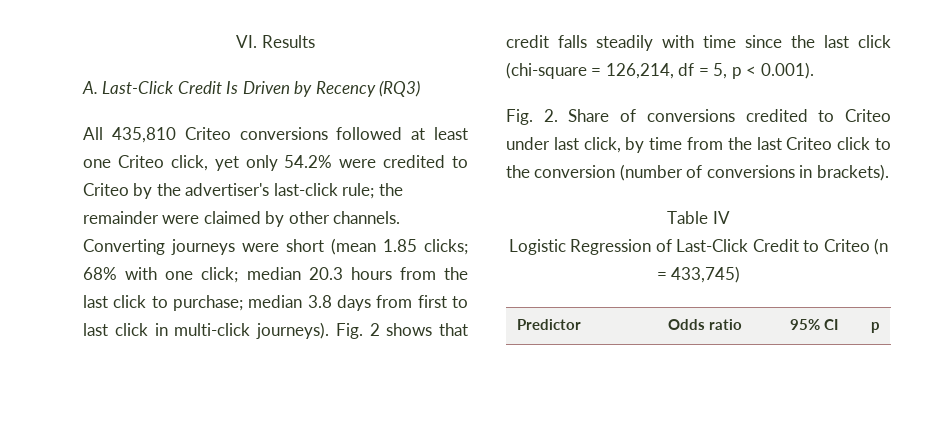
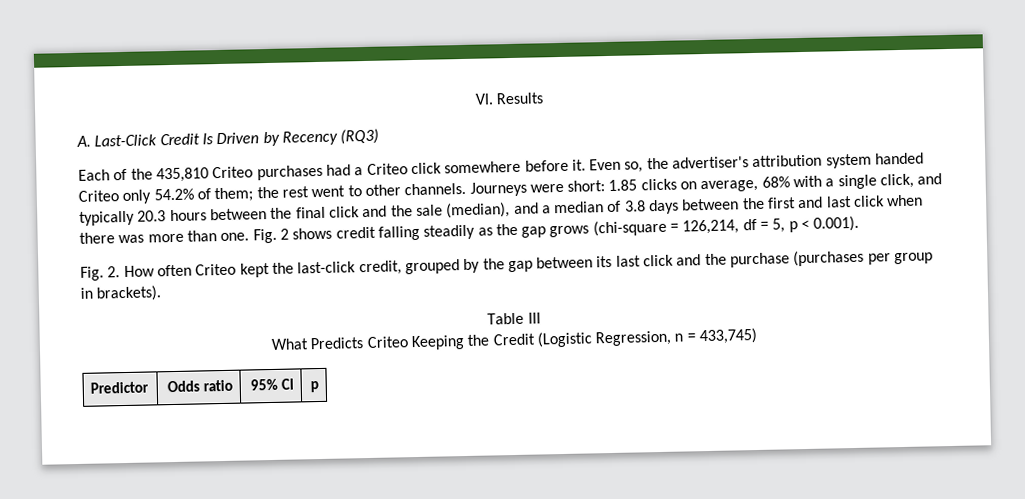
- All 435,810 Criteo conversions followed at least one Criteo click, yet only 54.2% were credited to Criteo by the advertiser's last-click rule; the remainder were claimed by other channels. Converting journeys were short (mean 1.85 clicks; 68% with one click; median 20.3 hours from the last click to purchase; median 3.8 days from first to last click in multi-click journeys). Fig. 2 shows that credit falls steadily with time since the last click (chi-square = 126,214, df = 5, p < 0.001).
+ Each of the 435,810 Criteo purchases had a Criteo click somewhere before it. Even so, the advertiser's attribution system handed Criteo only 54.2% of them; the rest went to other channels. Journeys were short: 1.85 clicks on average, 68% with a single click, and typically 20.3 hours between the final click and the sale (median), and a median of 3.8 days between the first and last click when there was more than one. Fig. 2 shows credit falling steadily as the gap grows (chi-square = 126,214, df = 5, p < 0.001).
- Fig. 2. Share of conversions credited to Criteo under last click, by time from the last Criteo click to the conversion (number of conversions in brackets).
- Table IV
- Logistic Regression of Last-Click Credit to Criteo (n = 433,745)
+ Fig. 2. How often Criteo kept the last-click credit, grouped by the gap between its last click and the purchase (purchases per group in brackets).
+ Table III
+ What Predicts Criteo Keeping the Credit (Logistic Regression, n = 433,745)

